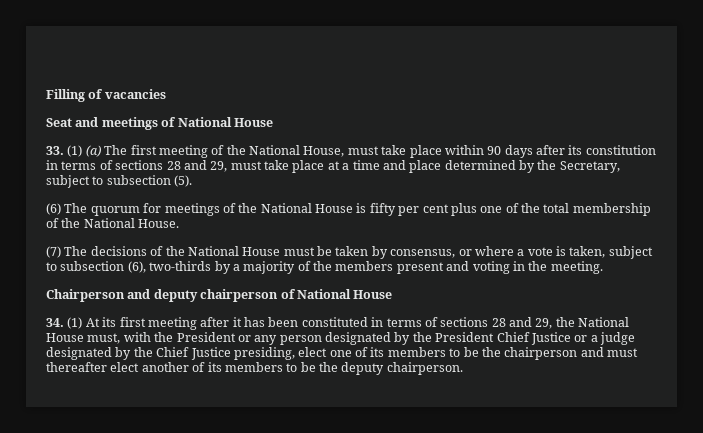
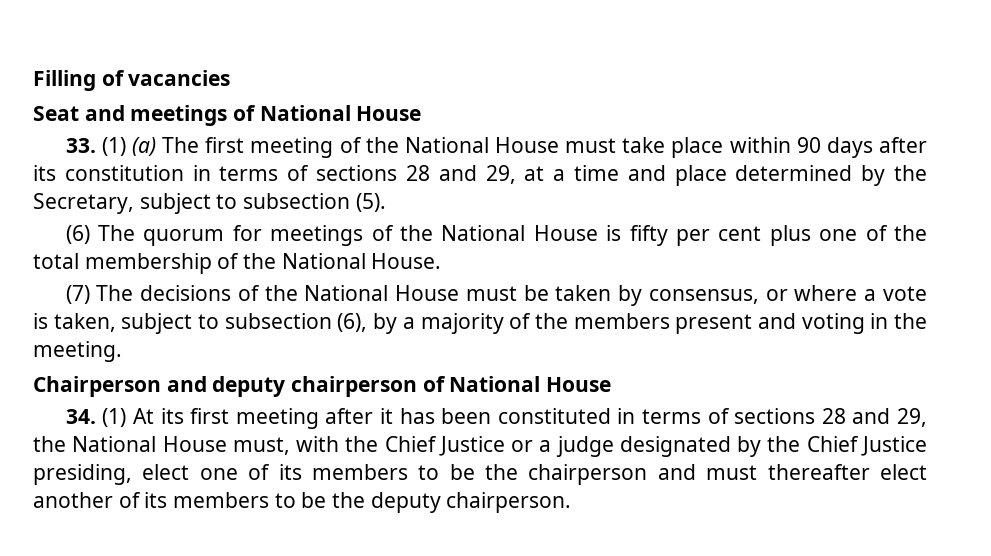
- 33. (1) (a) The first meeting of the National House, must take place within 90 days after its constitution in terms of sections 28 and 29, must take place at a time and place determined by the Secretary, subject to subsection (5).
+ 33. (1) (a) The first meeting of the National House must take place within 90 days after its constitution in terms of sections 28 and 29, at a time and place determined by the Secretary, subject to subsection (5).
- (7) The decisions of the National House must be taken by consensus, or where a vote is taken, subject to subsection (6), two-thirds by a majority of the members present and voting in the meeting.
+ (7) The decisions of the National House must be taken by consensus, or where a vote is taken, subject to subsection (6), by a majority of the members present and voting in the meeting.
- 34. (1) At its first meeting after it has been constituted in terms of sections 28 and 29, the National House must, with the President or any person designated by the President Chief Justice or a judge designated by the Chief Justice presiding, elect one of its members to be the chairperson and must thereafter elect another of its members to be the deputy chairperson.
+ 34. (1) At its first meeting after it has been constituted in terms of sections 28 and 29, the National House must, with the Chief Justice or a judge designated by the Chief Justice presiding, elect one of its members to be the chairperson and must thereafter elect another of its members to be the deputy chairperson.

